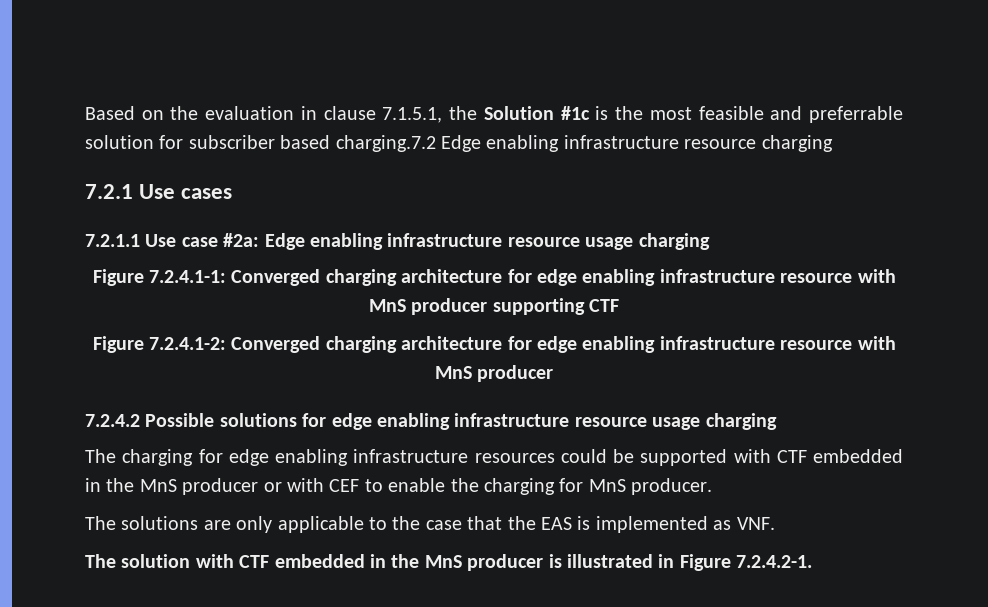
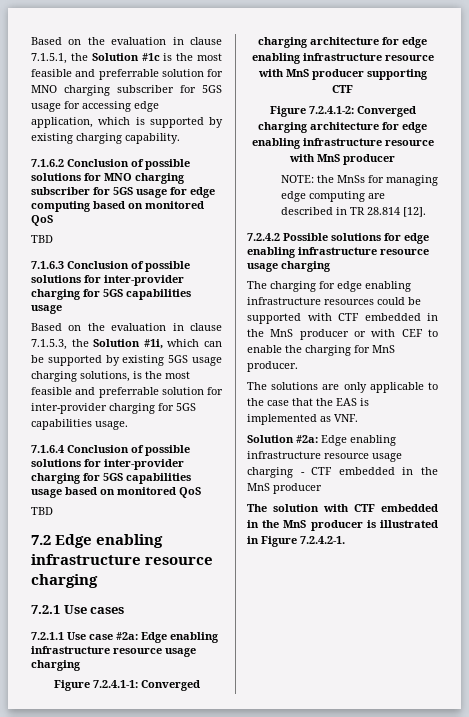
- Based on the evaluation in clause 7.1.5.1, the Solution #1c is the most feasible and preferrable solution for subscriber based charging.7.2 Edge enabling infrastructure resource charging
+ Based on the evaluation in clause 7.1.5.1, the Solution #1c is the most feasible and preferrable solution for MNO charging subscriber for 5GS usage for accessing edge application, which is supported by existing charging capability.
+ 7.1.6.2 Conclusion of possible solutions for MNO charging subscriber for 5GS usage for edge computing based on monitored QoS
+ TBD
+ 7.1.6.3 Conclusion of possible solutions for inter-provider charging for 5GS capabilities usage
+ Based on the evaluation in clause 7.1.5.3, the Solution #1i, which can be supported by existing 5GS usage charging solutions, is the most feasible and preferrable solution for inter-provider charging for 5GS capabilities usage.
+ 7.1.6.4 Conclusion of possible solutions for inter-provider charging for 5GS capabilities usage based on monitored QoS
+ TBD
+ 7.2 Edge enabling infrastructure resource charging
+ NOTE: the MnSs for managing edge computing are described in TR 28.814 [12].
+ Solution #2a: Edge enabling infrastructure resource usage charging - CTF embedded in the MnS producer

